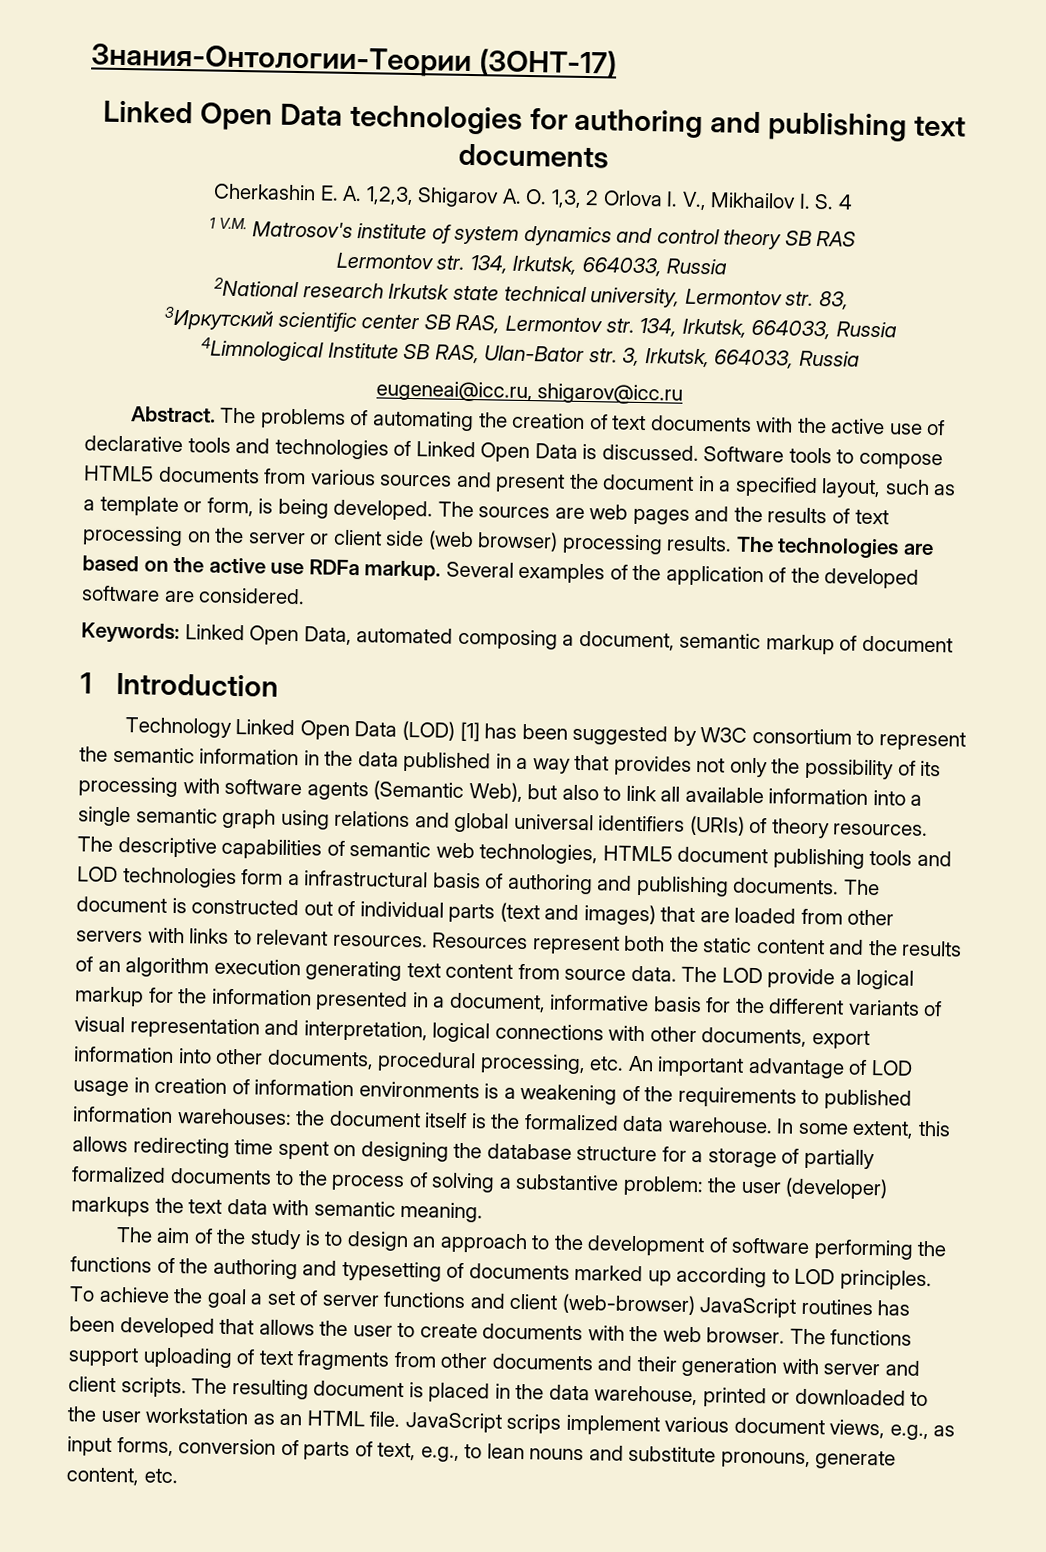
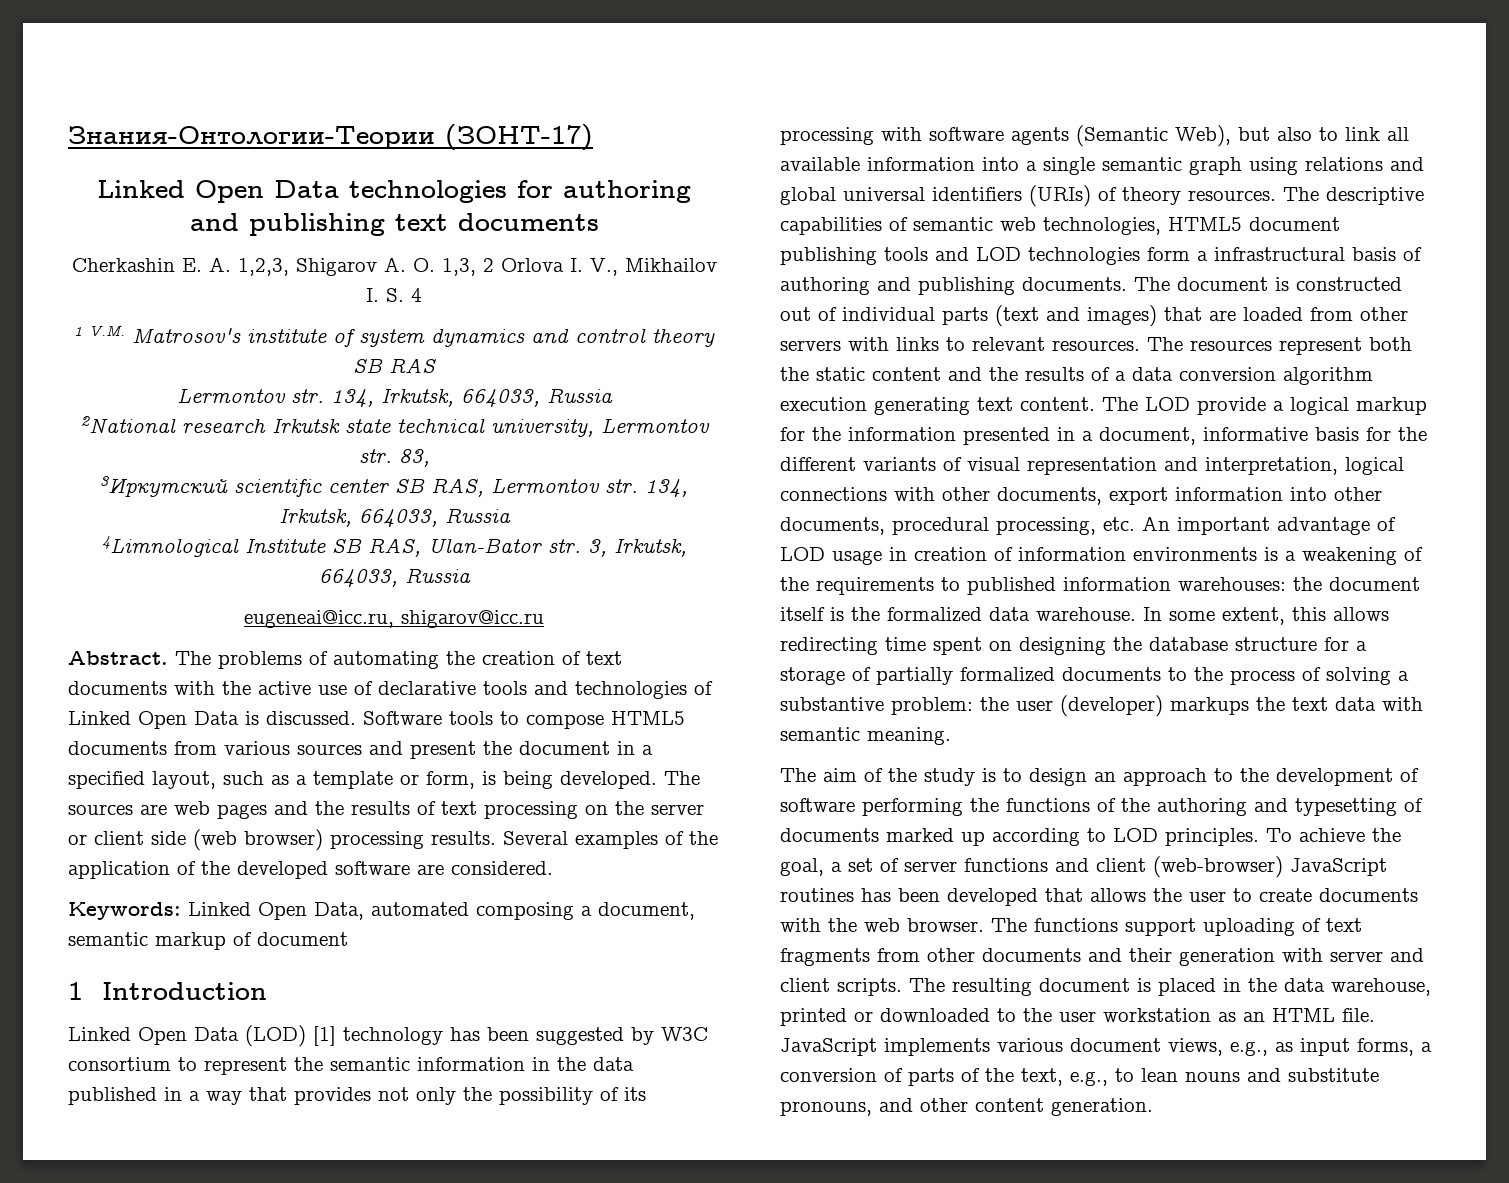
- The technologies are based on the active use RDFa markup.
- Technology Linked Open Data (LOD) [1] has been suggested by W3C consortium to represent the semantic information in the data published in a way that provides not only the possibility of its processing with software agents (Semantic Web), but also to link all available information into a single semantic graph using relations and global universal identifiers (URIs) of theory resources.
+ Linked Open Data (LOD) [1] technology has been suggested by W3C consortium to represent the semantic information in the data published in a way that provides not only the possibility of its processing with software agents (Semantic Web), but also to link all available information into a single semantic graph using relations and global universal identifiers (URIs) of theory resources.
- Resources represent both the static content and the results of an algorithm execution generating text content from source data.
+ The resources represent both the static content and the results of a data conversion algorithm execution generating text content.
- To achieve the goal a set of server functions and client (web-browser) JavaScript routines has been developed that allows the user to create documents with the web browser.
+ To achieve the goal, a set of server functions and client (web-browser) JavaScript routines has been developed that allows the user to create documents with the web browser.
- JavaScript scrips implement various document views, e.g., as input forms, conversion of parts of text, e.g., to lean nouns and substitute pronouns, generate content, etc.
+ JavaScript implements various document views, e.g., as input forms, a conversion of parts of the text, e.g., to lean nouns and substitute pronouns, and other content generation.

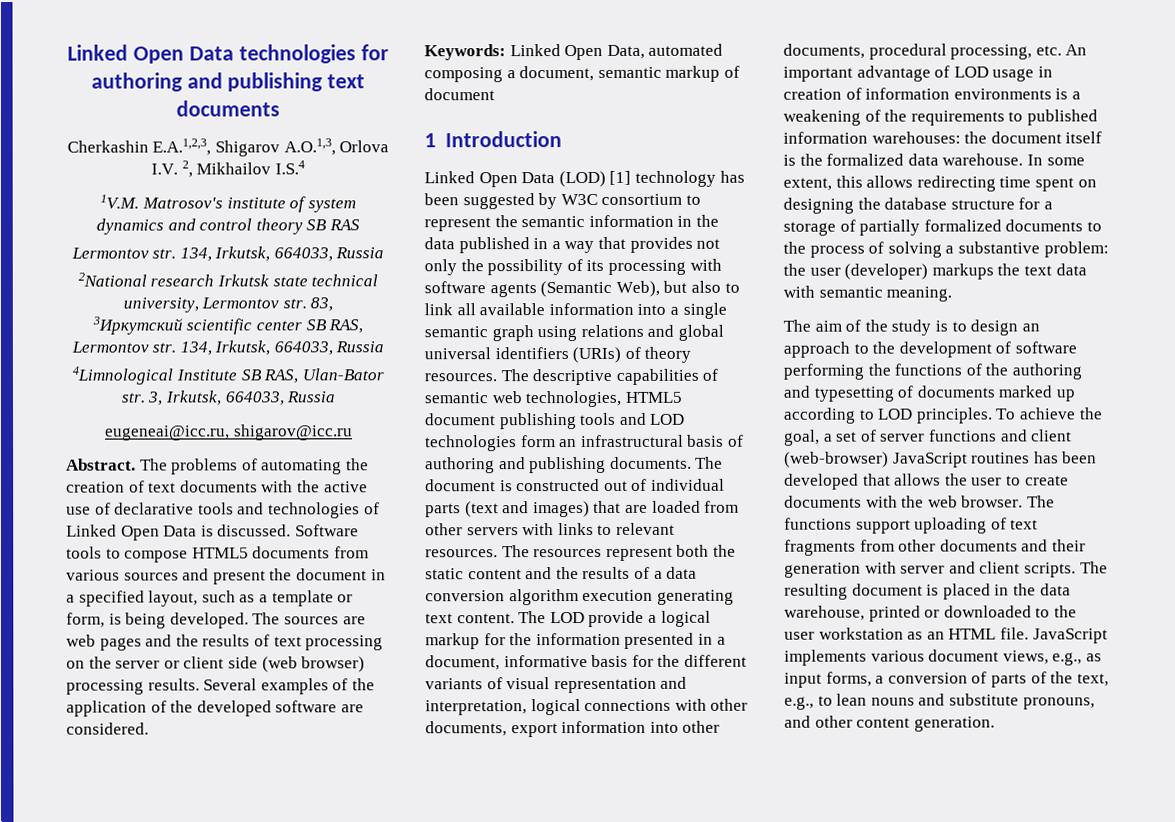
- Знания-Онтологии-Теории (ЗОНТ-17)
- Cherkashin E. A. 1,2,3, Shigarov A. O. 1,3, 2 Orlova I. V., Mikhailov I. S. 4
- 1 V.M. Matrosov's institute of system dynamics and control theory SB RAS
+ Cherkashin E.A.1,2,3, Shigarov A.O.1,3, Orlova I.V. 2, Mikhailov I.S.4
+ 1V.M. Matrosov's institute of system dynamics and control theory SB RAS
- The descriptive capabilities of semantic web technologies, HTML5 document publishing tools and LOD technologies form a infrastructural basis of authoring and publishing documents.
+ The descriptive capabilities of semantic web technologies, HTML5 document publishing tools and LOD technologies form an infrastructural basis of authoring and publishing documents.

